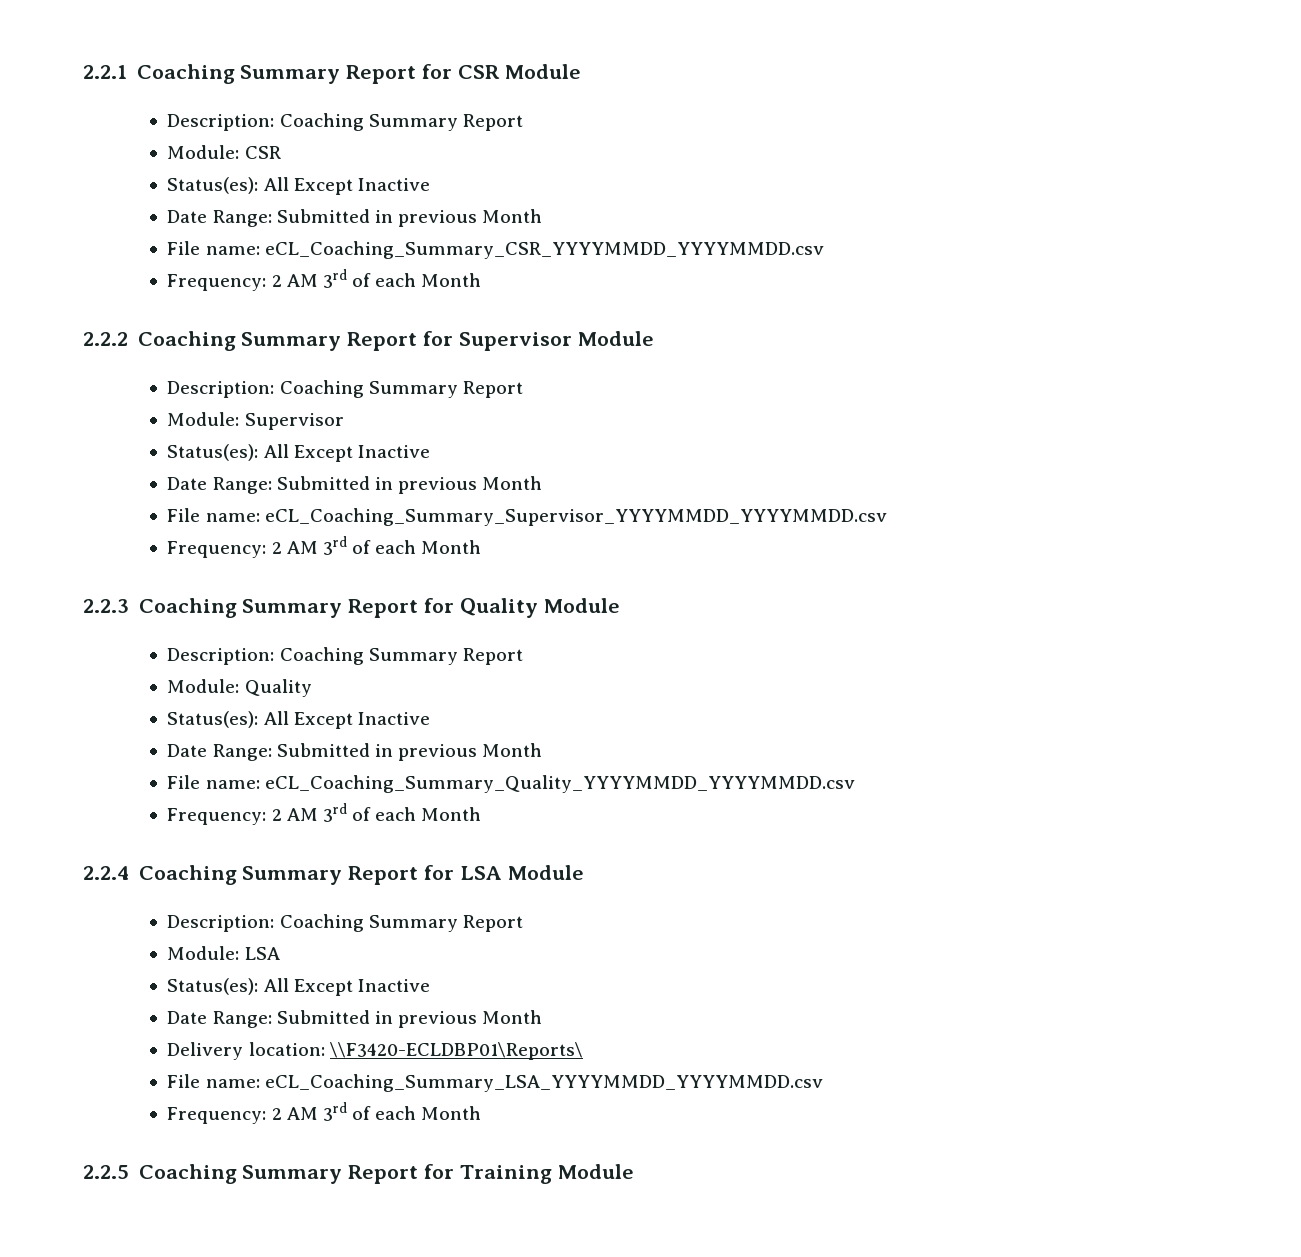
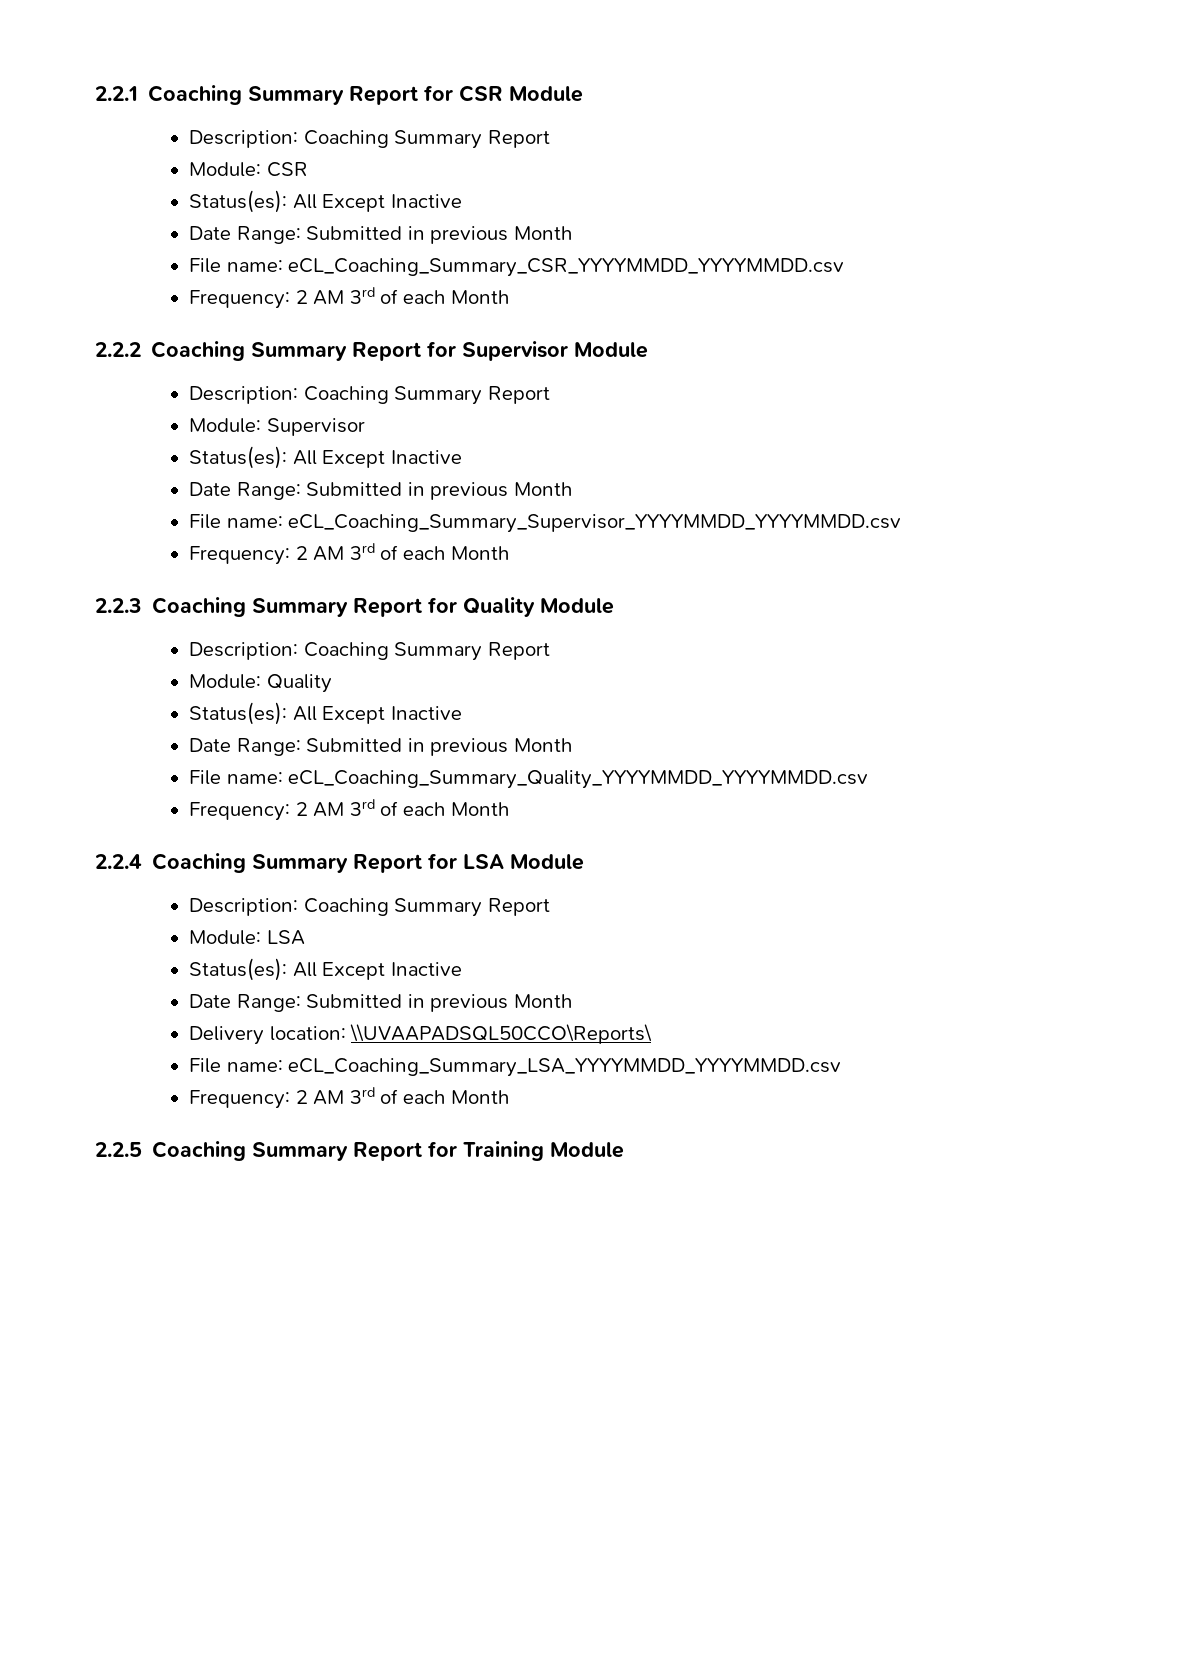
- Delivery location: \\F3420-ECLDBP01\Reports\
+ Delivery location: \\UVAAPADSQL50CCO\Reports\

